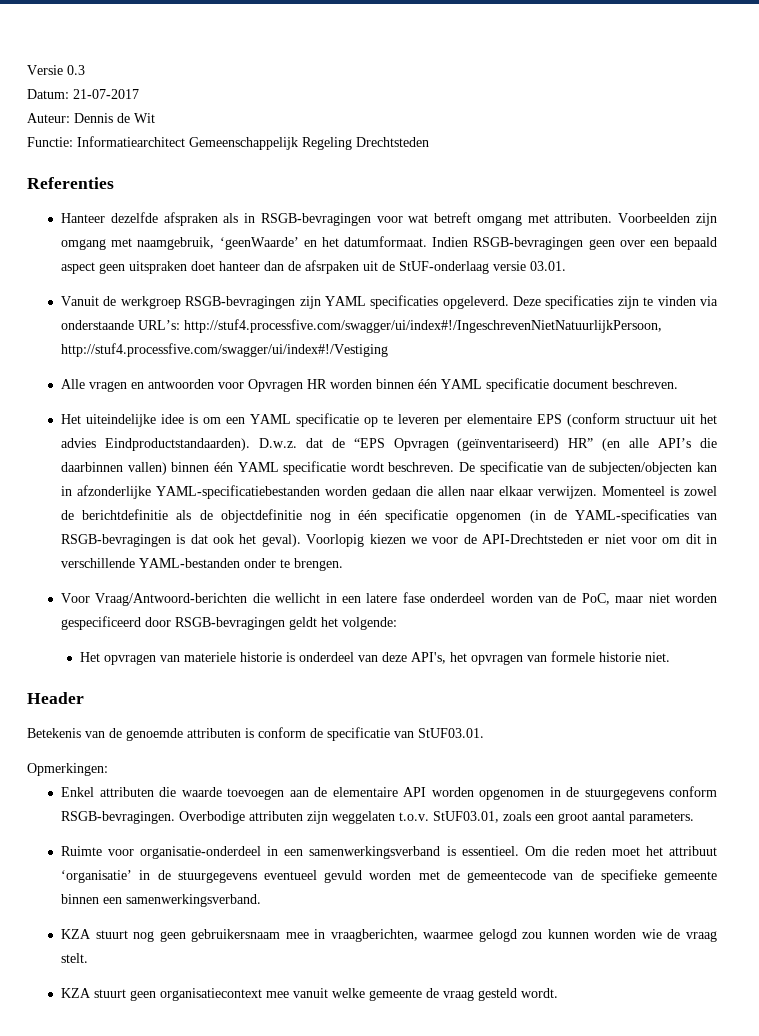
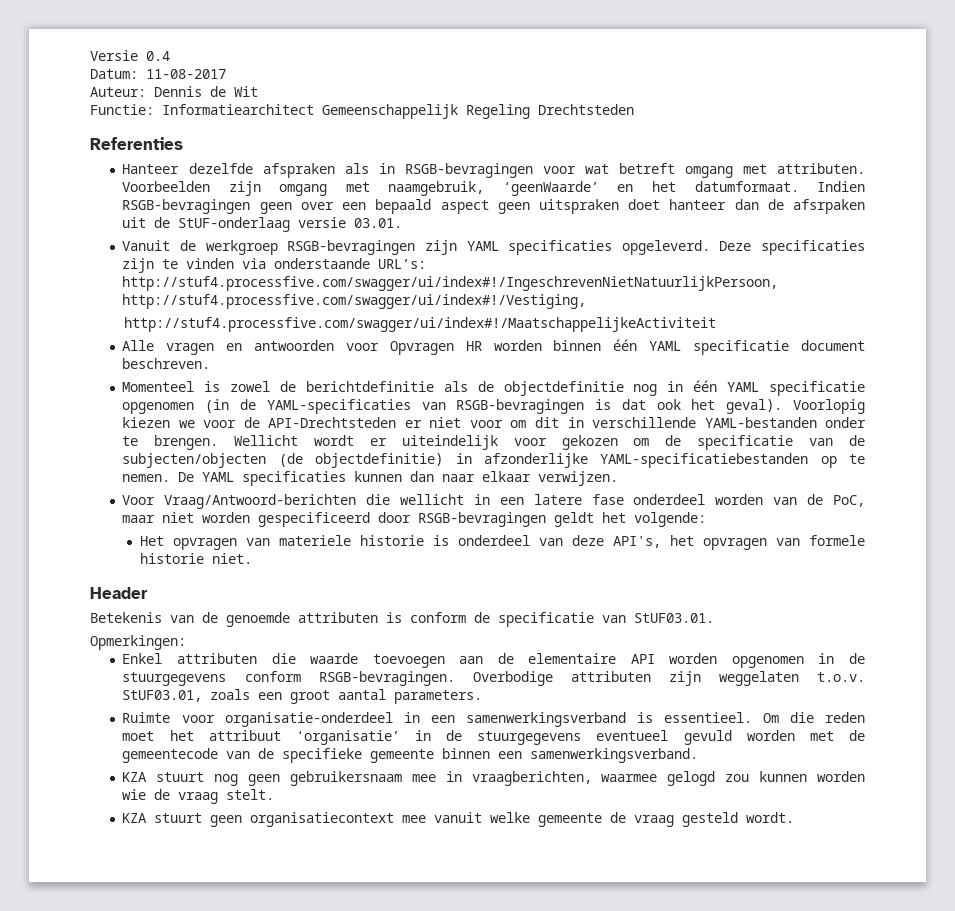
- Versie 0.3
+ Versie 0.4
- Datum: 21-07-2017
+ Datum: 11-08-2017
- Deze specificaties zijn te vinden via onderstaande URL’s: http://stuf4.processfive.com/swagger/ui/index#!/IngeschrevenNietNatuurlijkPersoon, http://stuf4.processfive.com/swagger/ui/index#!/Vestiging
+ Deze specificaties zijn te vinden via onderstaande URL’s: http://stuf4.processfive.com/swagger/ui/index#!/IngeschrevenNietNatuurlijkPersoon, http://stuf4.processfive.com/swagger/ui/index#!/Vestiging,
+ http://stuf4.processfive.com/swagger/ui/index#!/MaatschappelijkeActiviteit
- Het uiteindelijke idee is om een YAML specificatie op te leveren per elementaire EPS (conform structuur uit het advies Eindproductstandaarden). D.w.z. dat de “EPS Opvragen (geïnventariseerd) HR” (en alle API’s die daarbinnen vallen) binnen één YAML specificatie wordt beschreven. De specificatie van de subjecten/objecten kan in afzonderlijke YAML-specificatiebestanden worden gedaan die allen naar elkaar verwijzen. Momenteel is zowel de berichtdefinitie als de objectdefinitie nog in één specificatie opgenomen (in de YAML-specificaties van RSGB-bevragingen is dat ook het geval).
+ Momenteel is zowel de berichtdefinitie als de objectdefinitie nog in één YAML specificatie opgenomen (in de YAML-specificaties van RSGB-bevragingen is dat ook het geval).
+ Wellicht wordt er uiteindelijk voor gekozen om de specificatie van de subjecten/objecten (de objectdefinitie) in afzonderlijke YAML-specificatiebestanden op te nemen. De YAML specificaties kunnen dan naar elkaar verwijzen.

